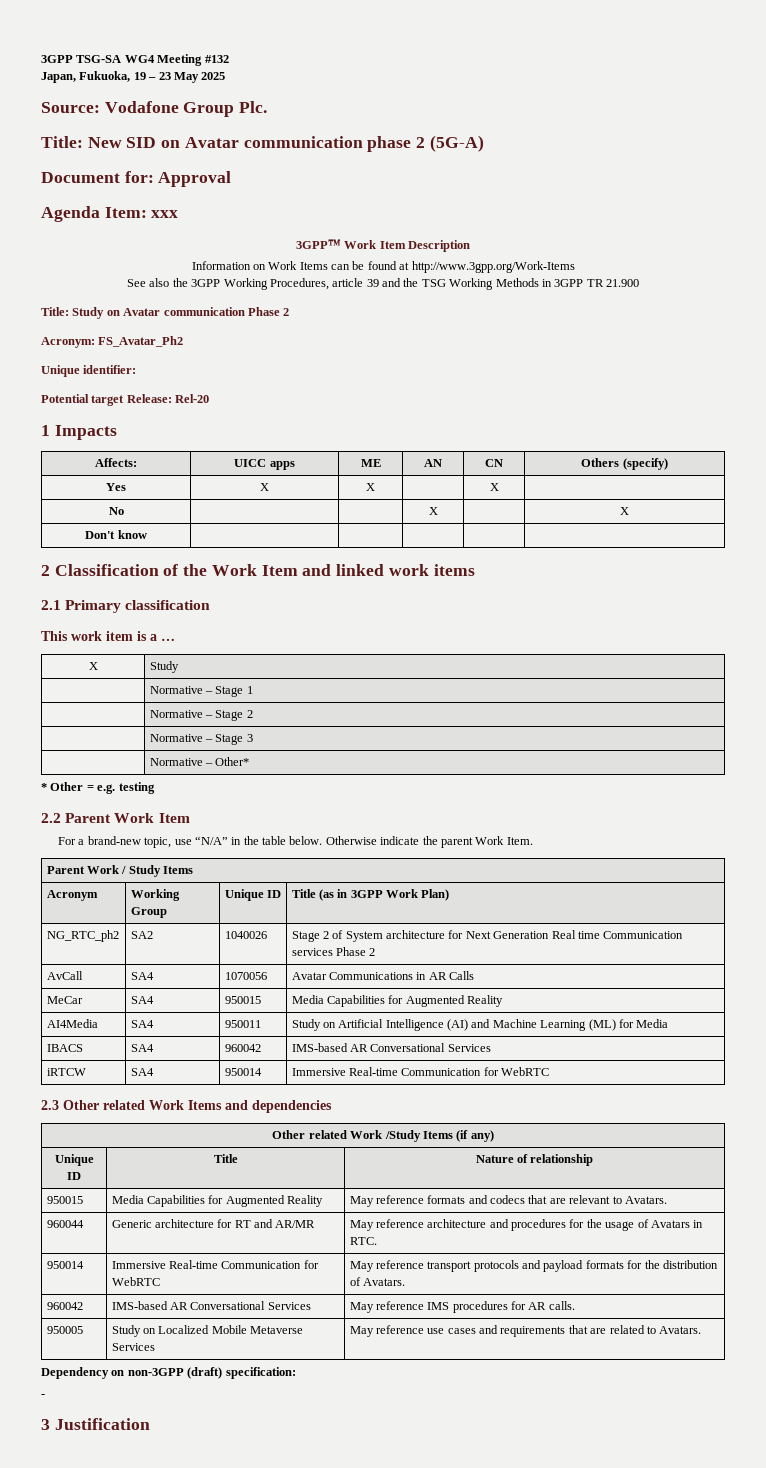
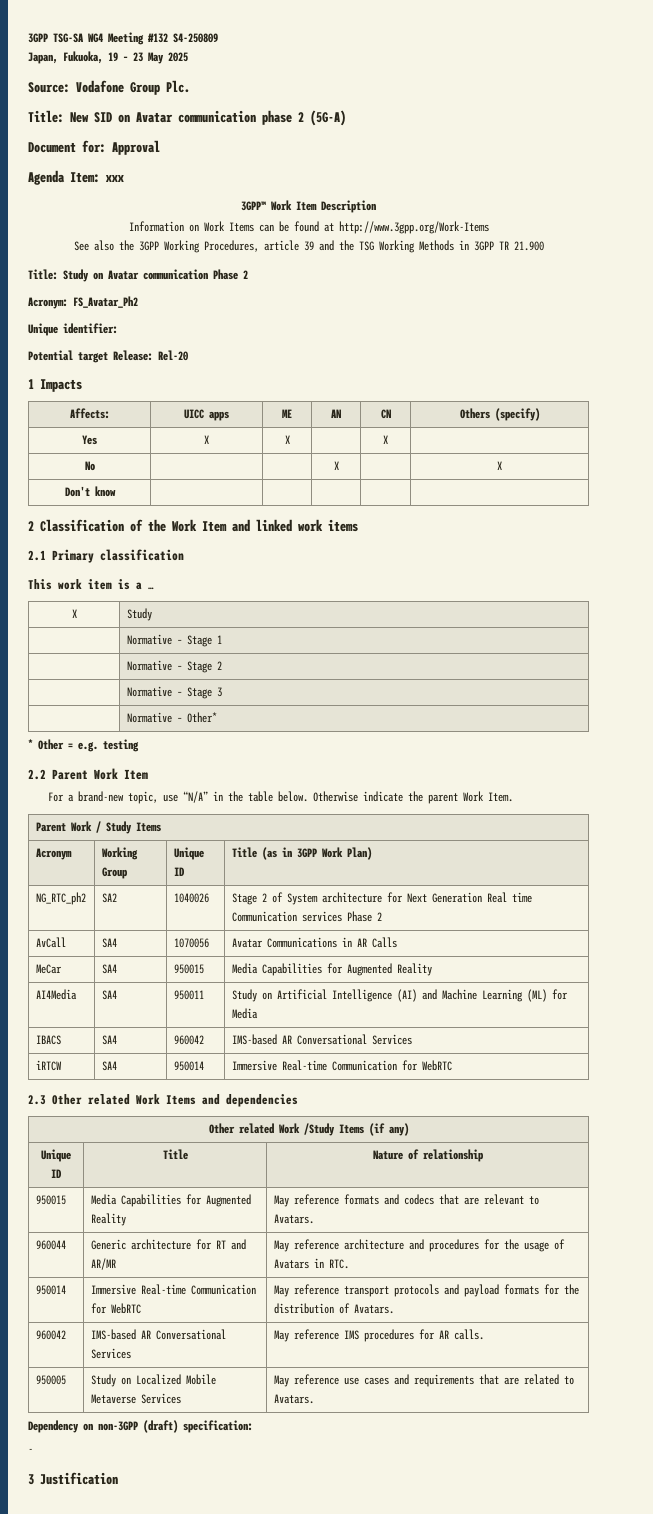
- 3GPP TSG-SA WG4 Meeting #132
+ 3GPP TSG-SA WG4 Meeting #132 S4-250809

